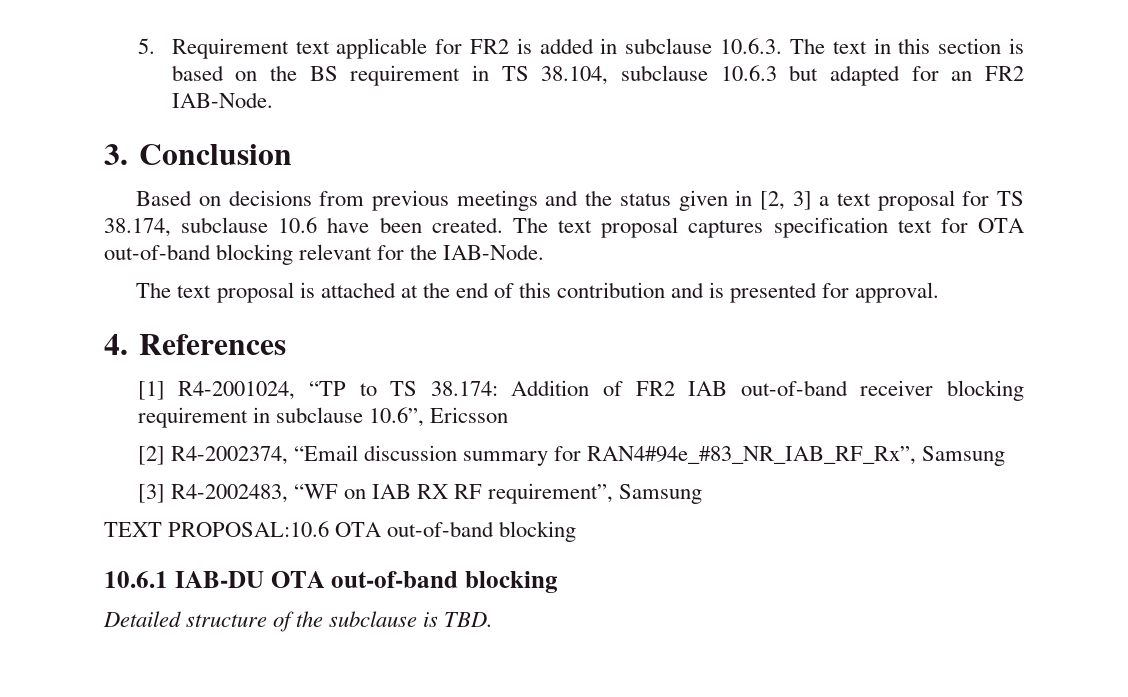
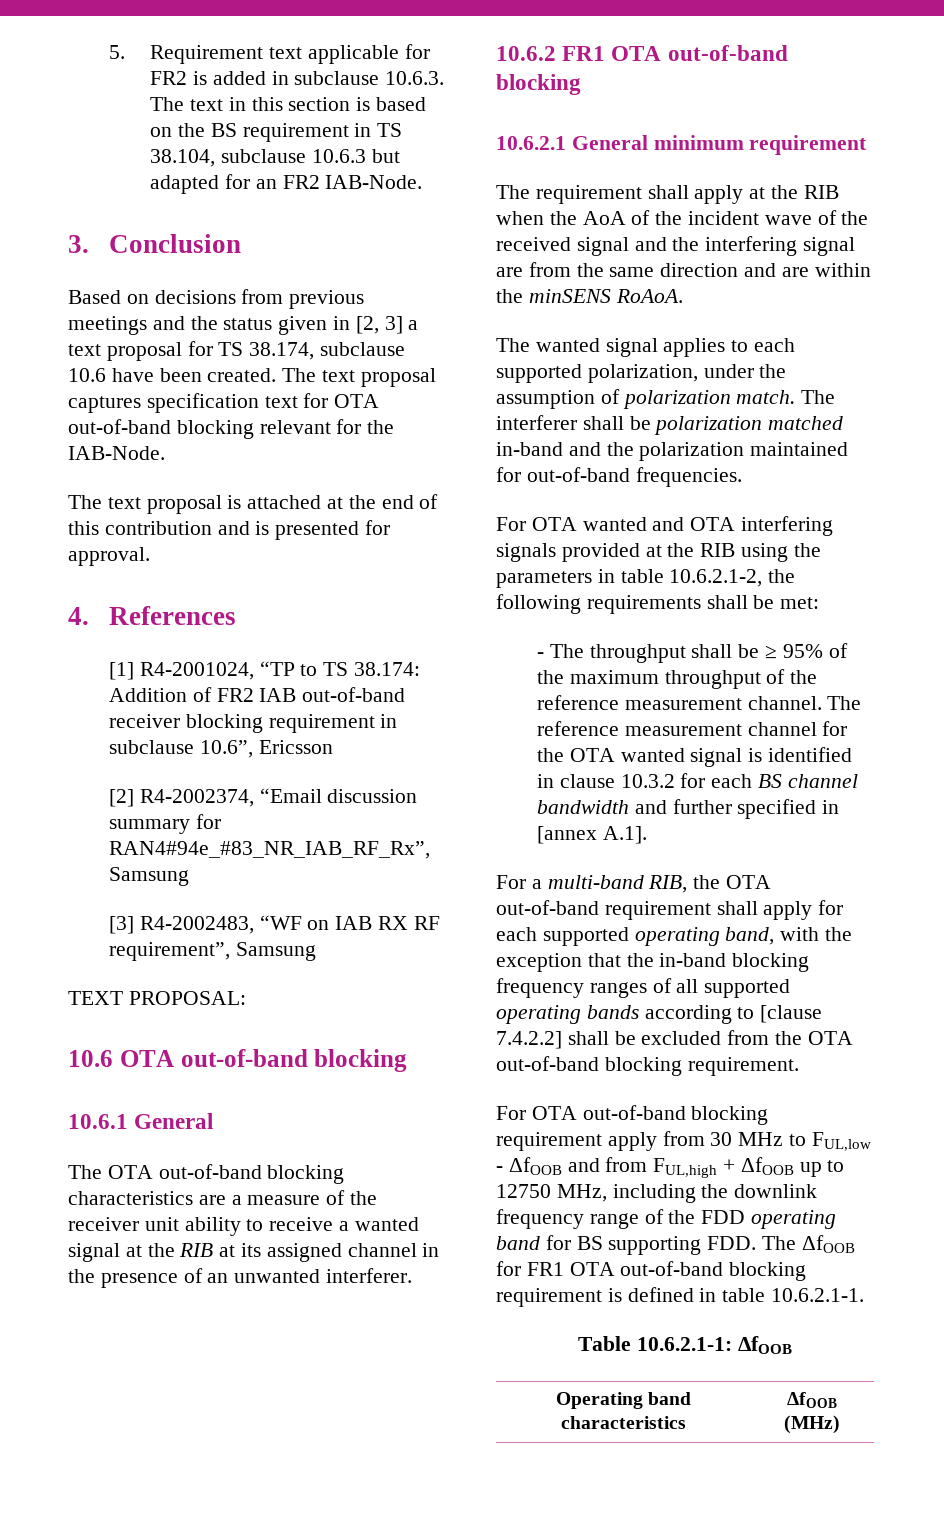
- TEXT PROPOSAL:10.6 OTA out-of-band blocking
+ TEXT PROPOSAL:
+ 10.6 OTA out-of-band blocking
- 10.6.1 IAB-DU OTA out-of-band blocking
- Detailed structure of the subclause is TBD.
+ 10.6.1 General
+ The OTA out-of-band blocking characteristics are a measure of the receiver unit ability to receive a wanted signal at the RIB at its assigned channel in the presence of an unwanted interferer.
+ 10.6.2 FR1 OTA out-of-band blocking
+ 10.6.2.1 General minimum requirement
+ The requirement shall apply at the RIB when the AoA of the incident wave of the received signal and the interfering signal are from the same direction and are within the minSENS RoAoA.
+ The wanted signal applies to each supported polarization, under the assumption of polarization match. The interferer shall be polarization matched in-band and the polarization maintained for out-of-band frequencies.
+ For OTA wanted and OTA interfering signals provided at the RIB using the parameters in table 10.6.2.1-2, the following requirements shall be met:
+ - The throughput shall be ≥ 95% of the maximum throughput of the reference measurement channel. The reference measurement channel for the OTA wanted signal is identified in clause 10.3.2 for each BS channel bandwidth and further specified in [annex A.1].
+ For a multi-band RIB, the OTA out-of-band requirement shall apply for each supported operating band, with the exception that the in-band blocking frequency ranges of all supported operating bands according to [clause 7.4.2.2] shall be excluded from the OTA out-of-band blocking requirement.
+ For OTA out-of-band blocking requirement apply from 30 MHz to FUL,low - ΔfOOB and from FUL,high + ΔfOOB up to 12750 MHz, including the downlink frequency range of the FDD operating band for BS supporting FDD. The ΔfOOB for FR1 OTA out-of-band blocking requirement is defined in table 10.6.2.1-1.
+ Table 10.6.2.1-1: ΔfOOB
+ Operating band characteristics | ΔfOOB (MHz)

